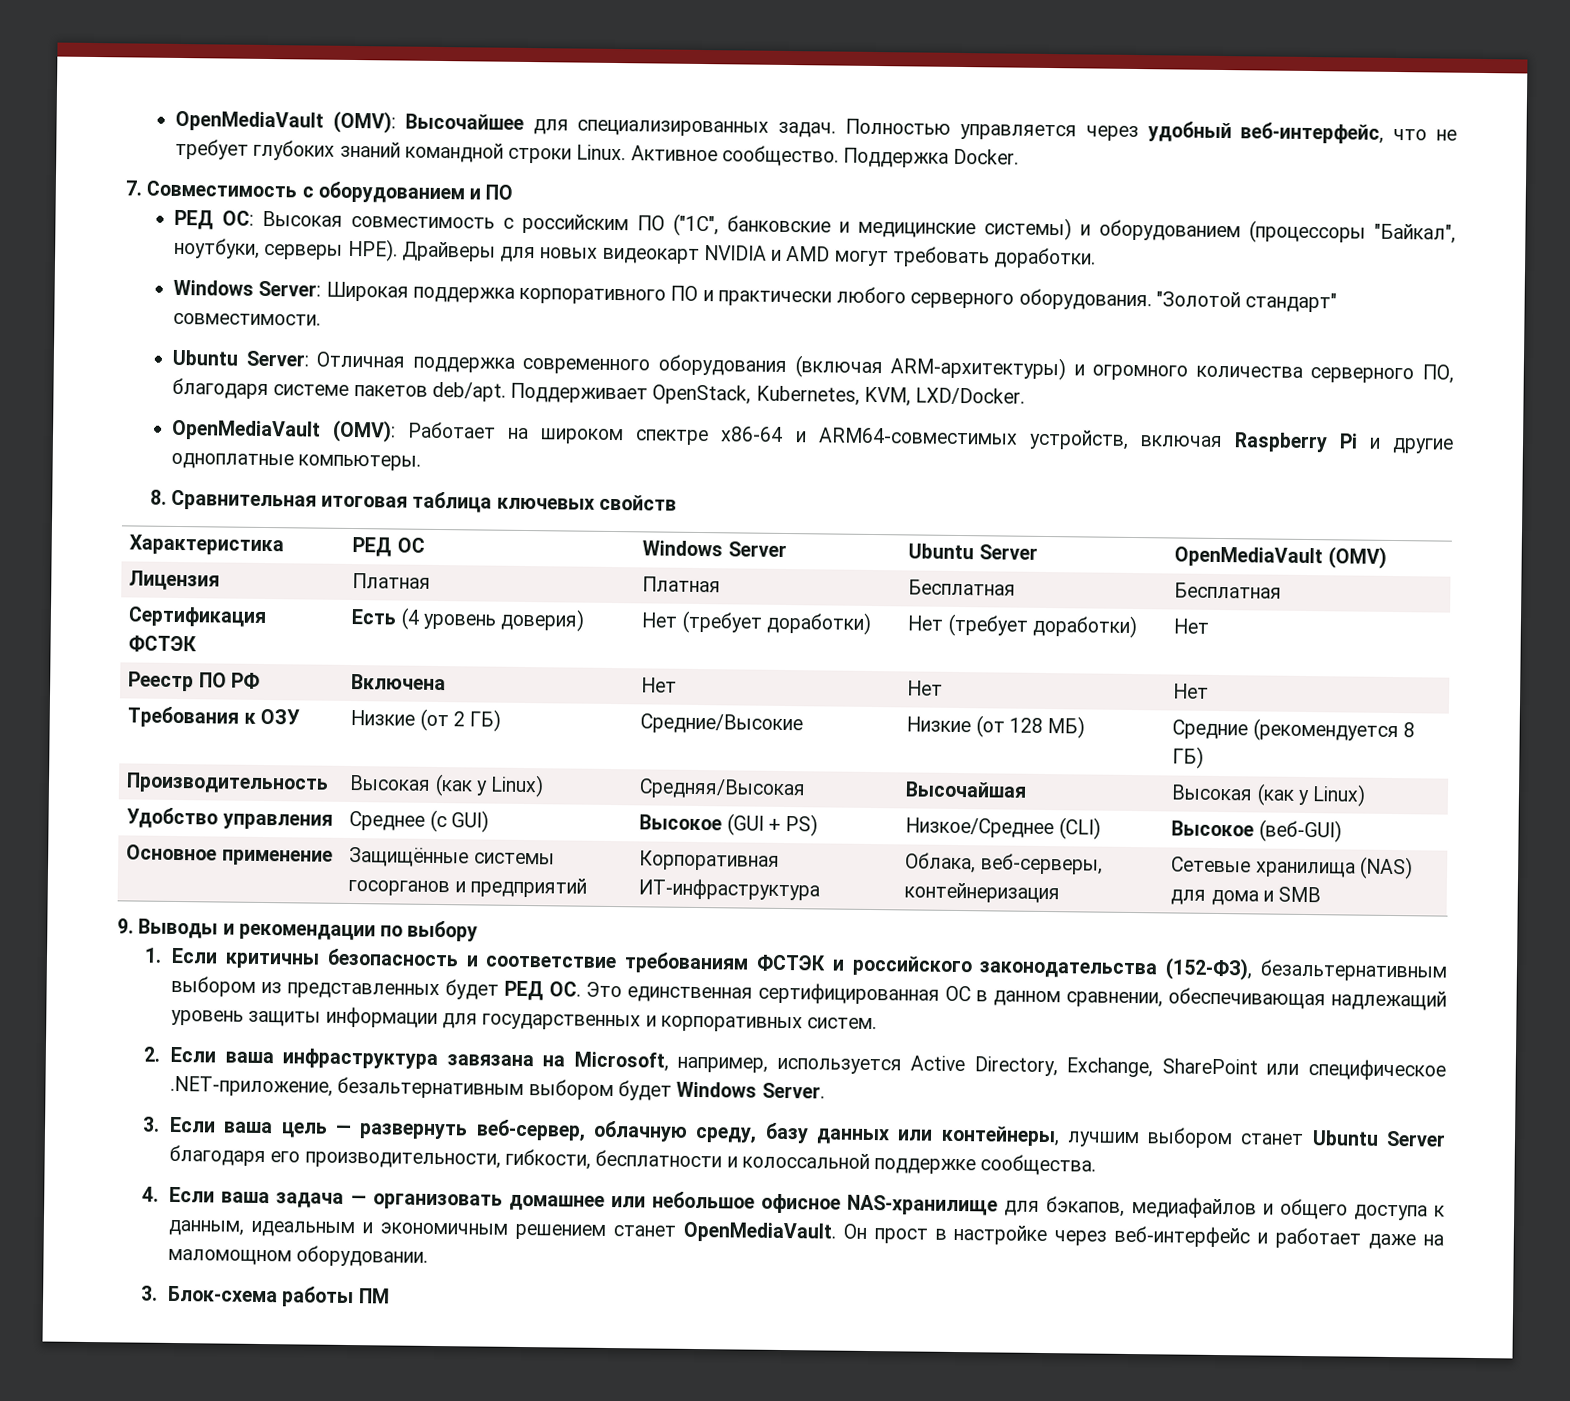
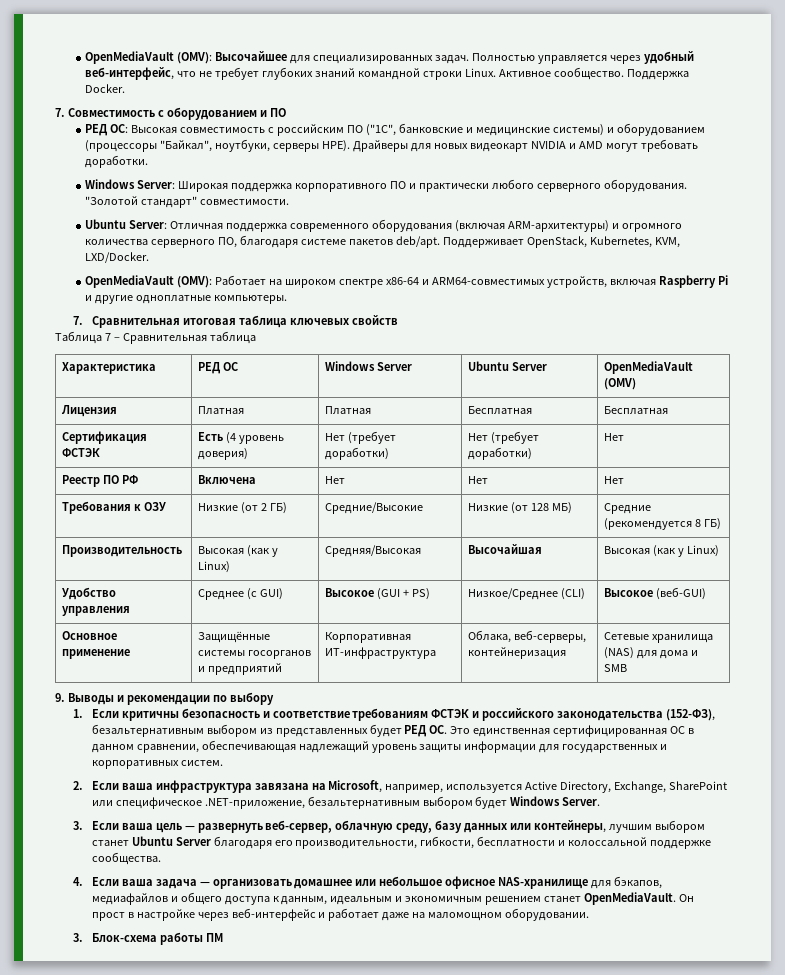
- 8. Сравнительная итоговая таблица ключевых свойств
+ 7. Сравнительная итоговая таблица ключевых свойств
+ Таблица 7 – Сравнительная таблица

